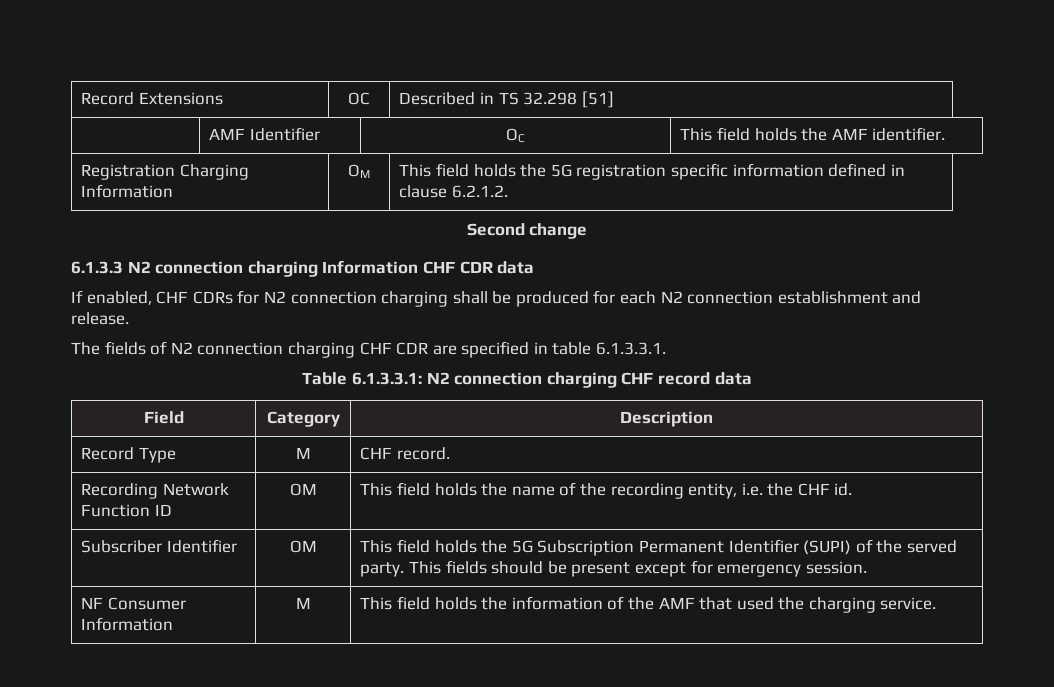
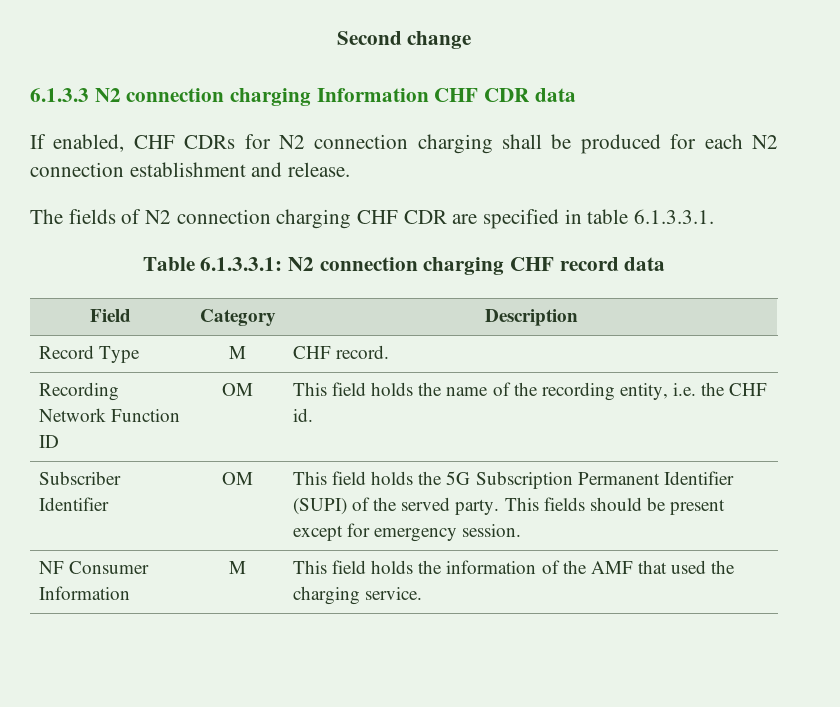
- Record Extensions | OC | Described in TS 32.298 [51]
- | AMF Identifier | OC | This field holds the AMF identifier.
- Registration Charging Information | OM | This field holds the 5G registration specific information defined in clause 6.2.1.2.

